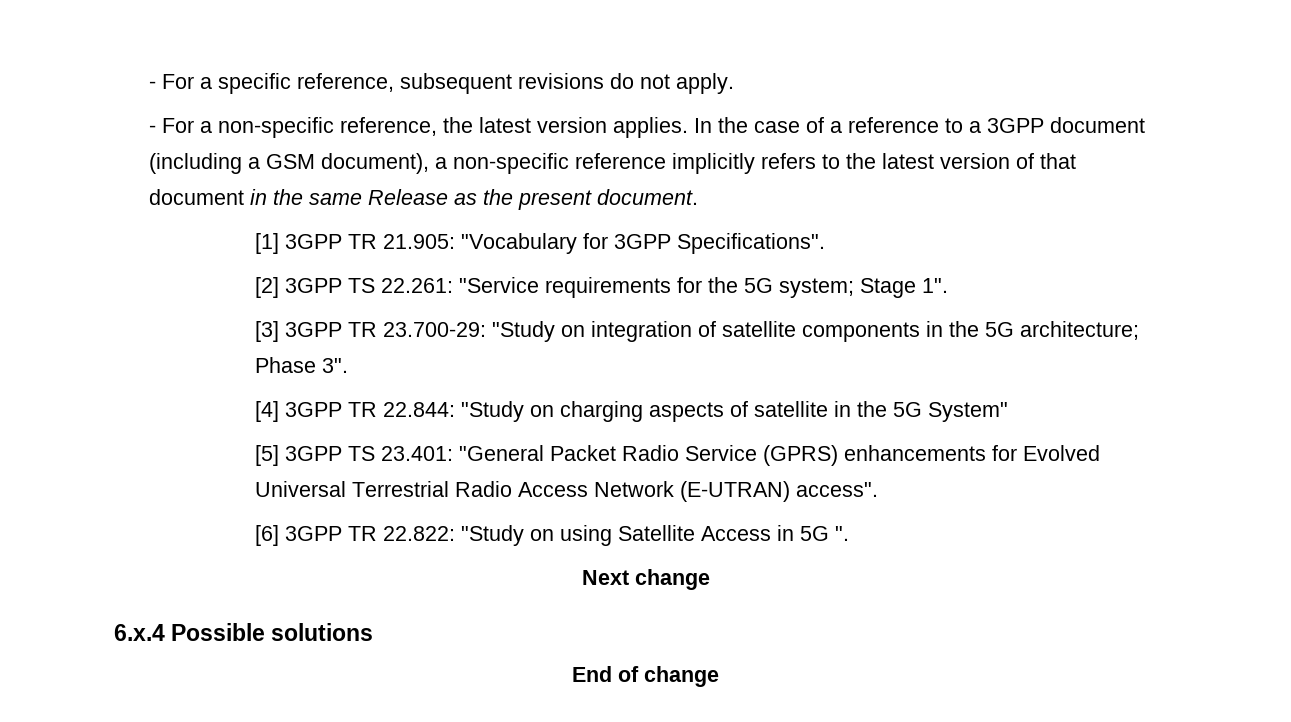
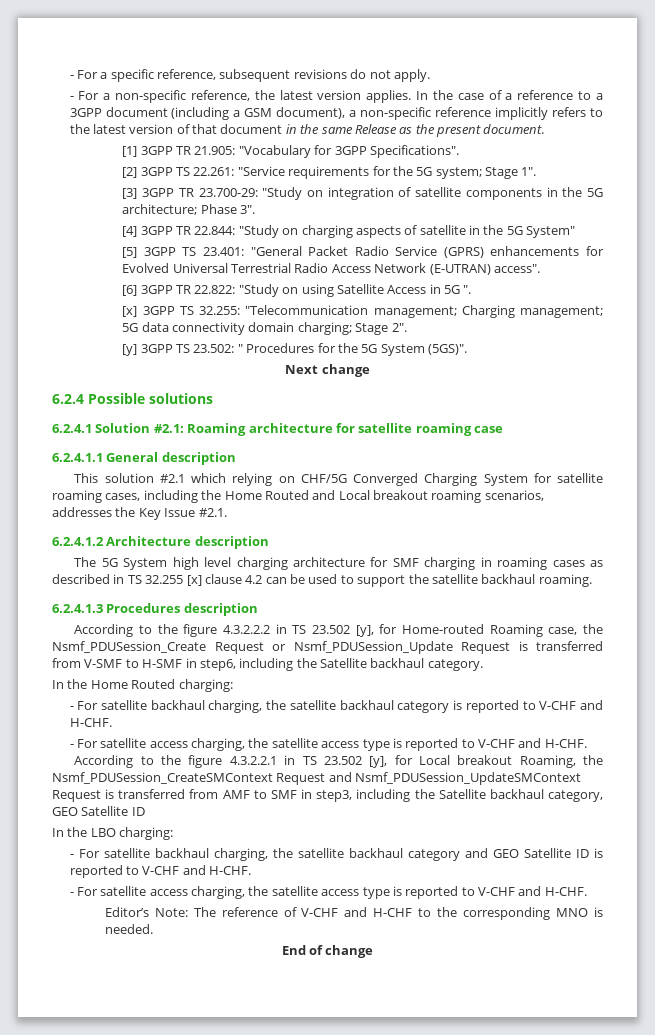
+ [x] 3GPP TS 32.255: "Telecommunication management; Charging management; 5G data connectivity domain charging; Stage 2".
+ [y] 3GPP TS 23.502: " Procedures for the 5G System (5GS)".
- 6.x.4 Possible solutions
+ 6.2.4 Possible solutions
+ 6.2.4.1 Solution #2.1: Roaming architecture for satellite roaming case
+ 6.2.4.1.1 General description
+ This solution #2.1 which relying on CHF/5G Converged Charging System for satellite roaming cases, including the Home Routed and Local breakout roaming scenarios, addresses the Key Issue #2.1.
+ 6.2.4.1.2 Architecture description
+ The 5G System high level charging architecture for SMF charging in roaming cases as described in TS 32.255 [x] clause 4.2 can be used to support the satellite backhaul roaming.
+ 6.2.4.1.3 Procedures description
+ According to the figure 4.3.2.2.2 in TS 23.502 [y], for Home-routed Roaming case, the Nsmf_PDUSession_Create Request or Nsmf_PDUSession_Update Request is transferred from V-SMF to H-SMF in step6, including the Satellite backhaul category.
+ In the Home Routed charging:
+ - For satellite backhaul charging, the satellite backhaul category is reported to V-CHF and H-CHF.
+ - For satellite access charging, the satellite access type is reported to V-CHF and H-CHF.
+ According to the figure 4.3.2.2.1 in TS 23.502 [y], for Local breakout Roaming, the Nsmf_PDUSession_CreateSMContext Request and Nsmf_PDUSession_UpdateSMContext Request is transferred from AMF to SMF in step3, including the Satellite backhaul category, GEO Satellite ID
+ In the LBO charging:
+ - For satellite backhaul charging, the satellite backhaul category and GEO Satellite ID is reported to V-CHF and H-CHF.
+ - For satellite access charging, the satellite access type is reported to V-CHF and H-CHF.
+ Editor’s Note: The reference of V-CHF and H-CHF to the corresponding MNO is needed.

